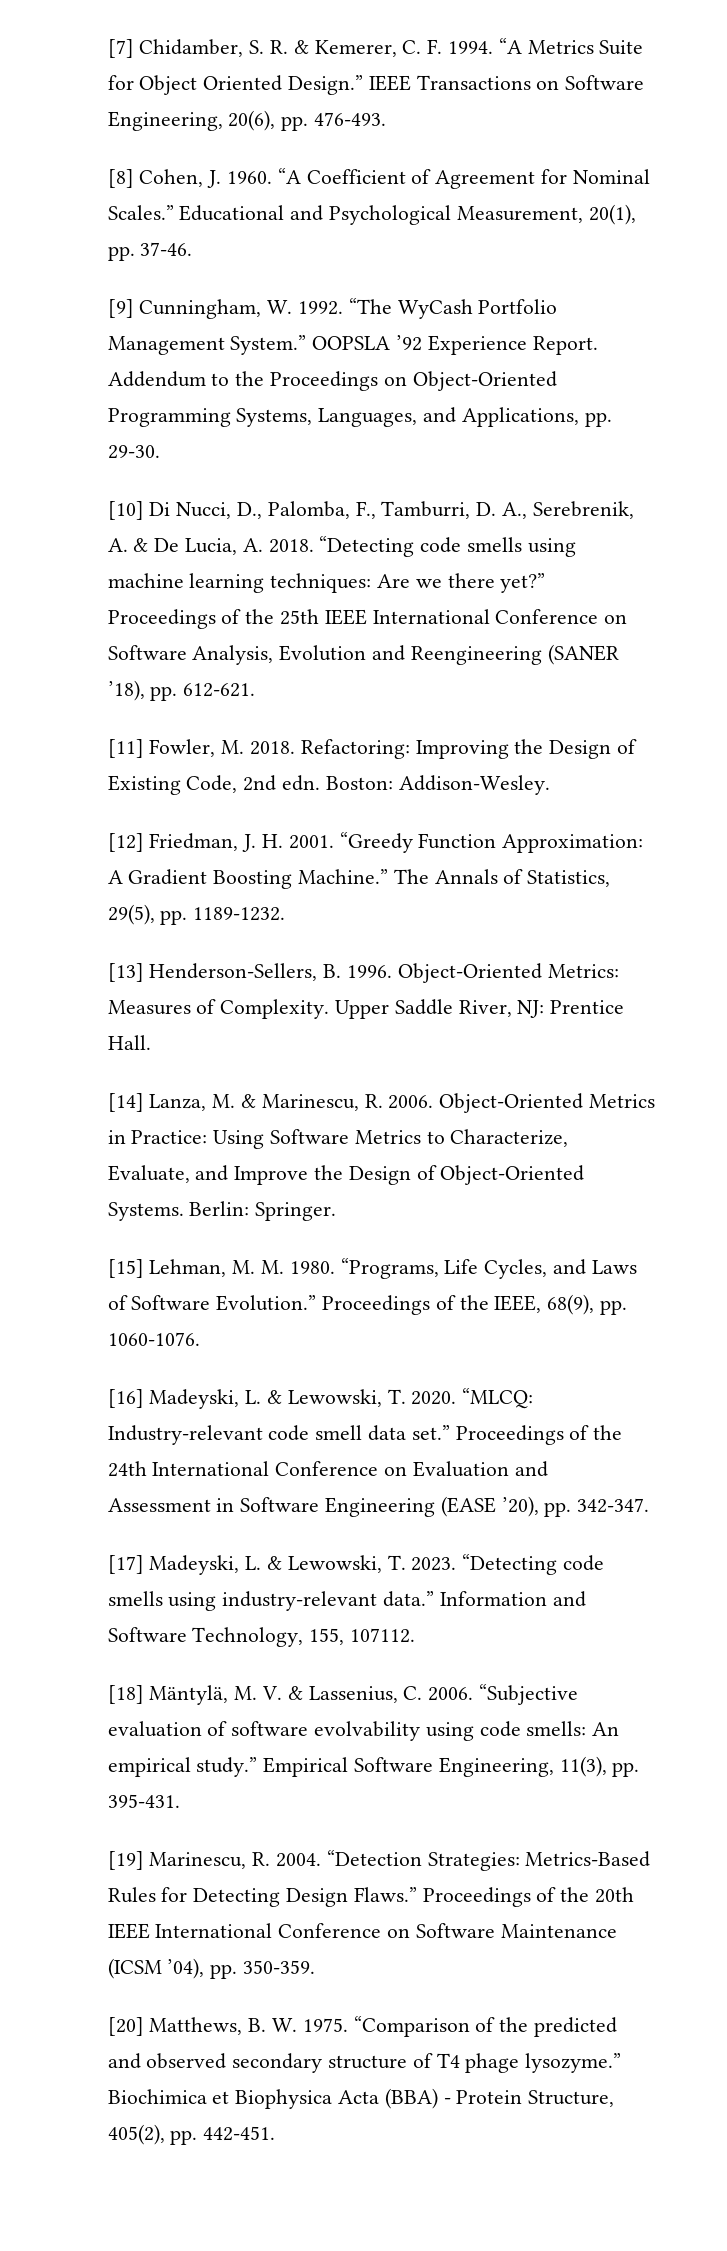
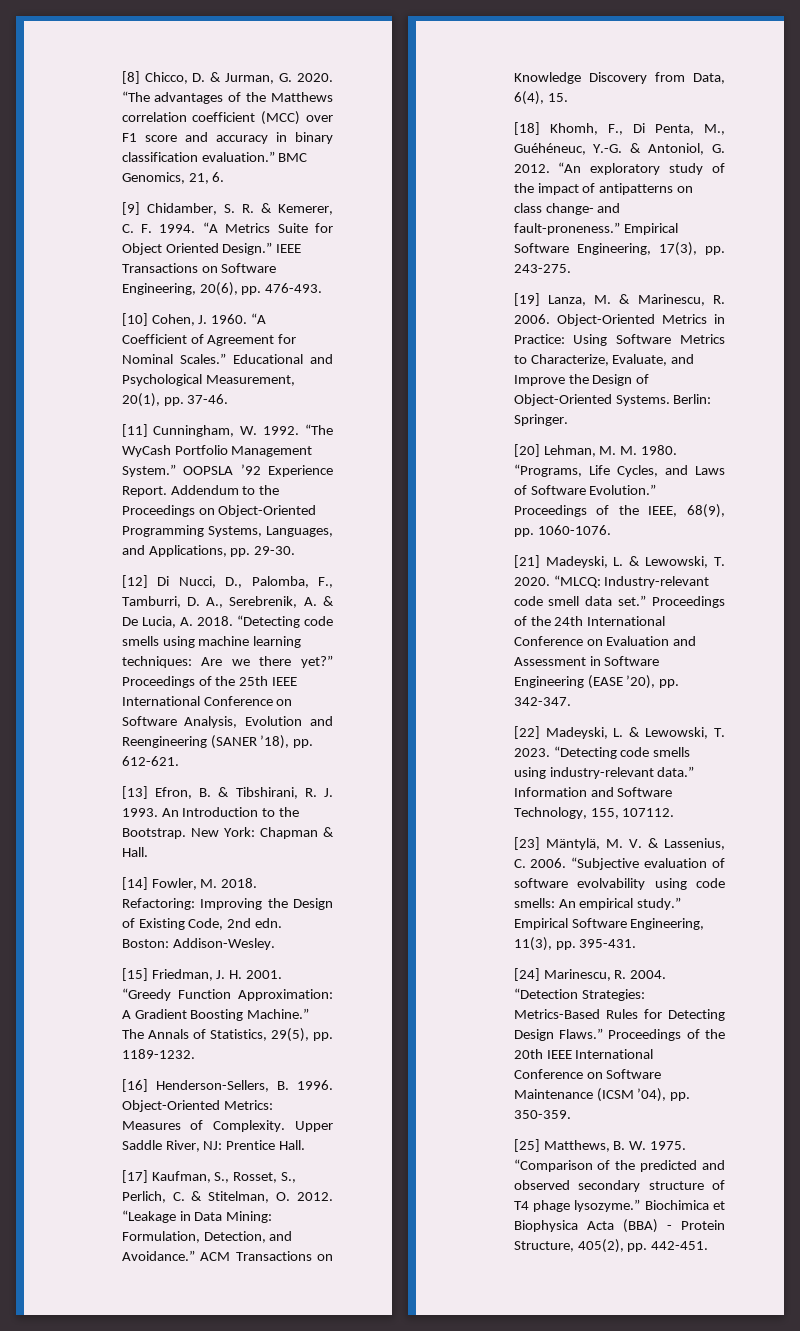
- [7] Chidamber, S. R. & Kemerer, C. F. 1994.
+ [8] Chicco, D. & Jurman, G. 2020. “The advantages of the Matthews correlation coefficient (MCC) over F1 score and accuracy in binary classification evaluation.” BMC Genomics, 21, 6.
+ [9] Chidamber, S. R. & Kemerer, C. F. 1994.
- [8] Cohen, J. 1960.
+ [10] Cohen, J. 1960.
- [9] Cunningham, W. 1992.
+ [11] Cunningham, W. 1992.
- [10] Di Nucci, D., Palomba, F., Tamburri, D. A., Serebrenik, A. & De Lucia, A. 2018.
+ [12] Di Nucci, D., Palomba, F., Tamburri, D. A., Serebrenik, A. & De Lucia, A. 2018.
- [11] Fowler, M. 2018.
+ [13] Efron, B. & Tibshirani, R. J. 1993. An Introduction to the Bootstrap. New York: Chapman & Hall.
+ [14] Fowler, M. 2018.
- [12] Friedman, J. H. 2001.
+ [15] Friedman, J. H. 2001.
- [13] Henderson-Sellers, B. 1996.
+ [16] Henderson-Sellers, B. 1996.
- [14] Lanza, M. & Marinescu, R. 2006.
+ [17] Kaufman, S., Rosset, S., Perlich, C. & Stitelman, O. 2012. “Leakage in Data Mining: Formulation, Detection, and Avoidance.” ACM Transactions on Knowledge Discovery from Data, 6(4), 15.
+ [18] Khomh, F., Di Penta, M., Guéhéneuc, Y.-G. & Antoniol, G. 2012. “An exploratory study of the impact of antipatterns on class change- and fault-proneness.” Empirical Software Engineering, 17(3), pp. 243-275.
+ [19] Lanza, M. & Marinescu, R. 2006.
- [15] Lehman, M. M. 1980.
+ [20] Lehman, M. M. 1980.
- [16] Madeyski, L. & Lewowski, T. 2020.
+ [21] Madeyski, L. & Lewowski, T. 2020.
- [17] Madeyski, L. & Lewowski, T. 2023.
+ [22] Madeyski, L. & Lewowski, T. 2023.
- [18] Mäntylä, M. V. & Lassenius, C. 2006.
+ [23] Mäntylä, M. V. & Lassenius, C. 2006.
- [19] Marinescu, R. 2004.
+ [24] Marinescu, R. 2004.
- [20] Matthews, B. W. 1975.
+ [25] Matthews, B. W. 1975.

